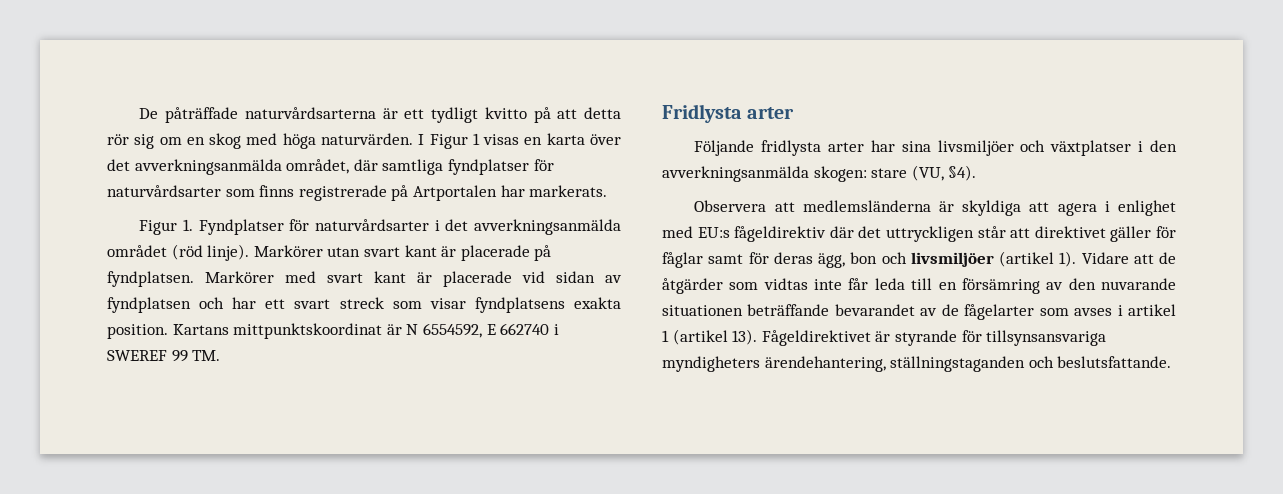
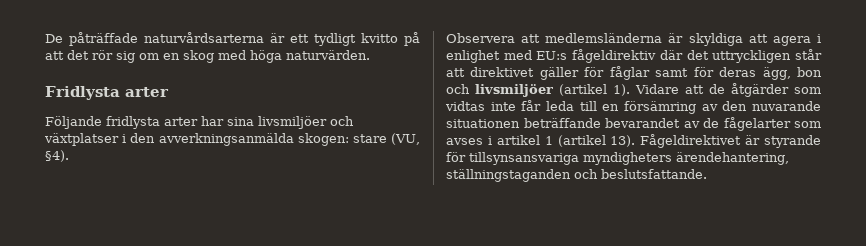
- De påträffade naturvårdsarterna är ett tydligt kvitto på att detta rör sig om en skog med höga naturvärden. I Figur 1 visas en karta över det avverkningsanmälda området, där samtliga fyndplatser för naturvårdsarter som finns registrerade på Artportalen har markerats.
- Figur 1. Fyndplatser för naturvårdsarter i det avverkningsanmälda området (röd linje). Markörer utan svart kant är placerade på fyndplatsen. Markörer med svart kant är placerade vid sidan av fyndplatsen och har ett svart streck som visar fyndplatsens exakta position. Kartans mittpunktskoordinat är N 6554592, E 662740 i SWEREF 99 TM.
+ De påträffade naturvårdsarterna är ett tydligt kvitto på att det rör sig om en skog med höga naturvärden.

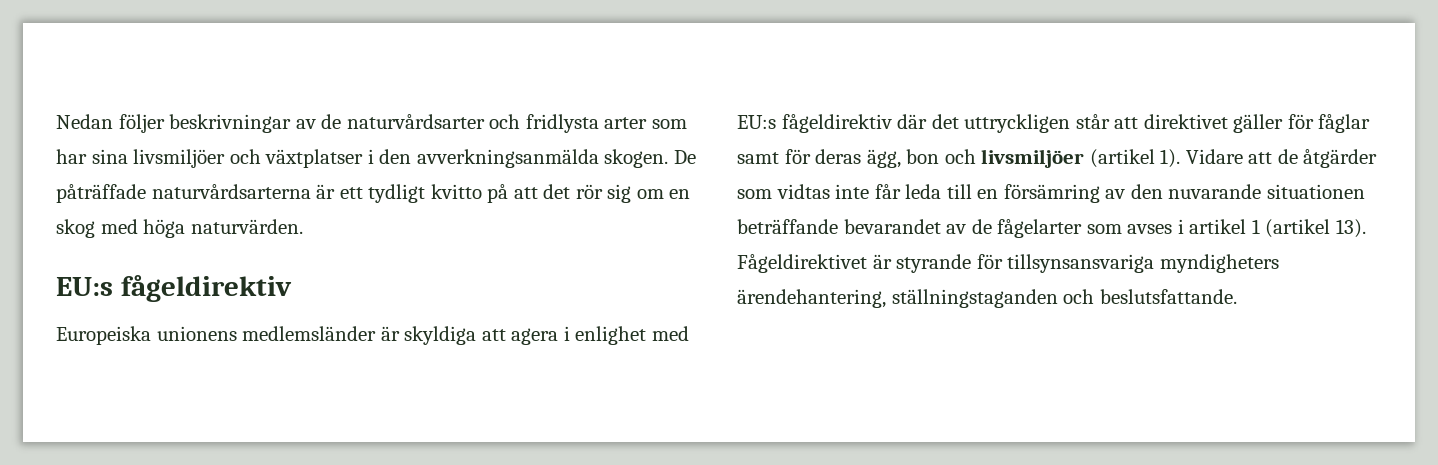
+ Nedan följer beskrivningar av de naturvårdsarter och fridlysta arter som har sina livsmiljöer och växtplatser i den avverkningsanmälda skogen.
  De påträffade naturvårdsarterna är ett tydligt kvitto på att det rör sig om en skog med höga naturvärden.
- Fridlysta arter
- Följande fridlysta arter har sina livsmiljöer och växtplatser i den avverkningsanmälda skogen: stare (VU, §4).
- Observera att medlemsländerna är skyldiga att agera i enlighet med EU:s fågeldirektiv där det uttryckligen står att direktivet gäller för fåglar samt för deras ägg, bon och livsmiljöer (artikel 1).
+ EU:s fågeldirektiv
+ Europeiska unionens medlemsländer är skyldiga att agera i enlighet med EU:s fågeldirektiv där det uttryckligen står att direktivet gäller för fåglar samt för deras ägg, bon och livsmiljöer (artikel 1).

